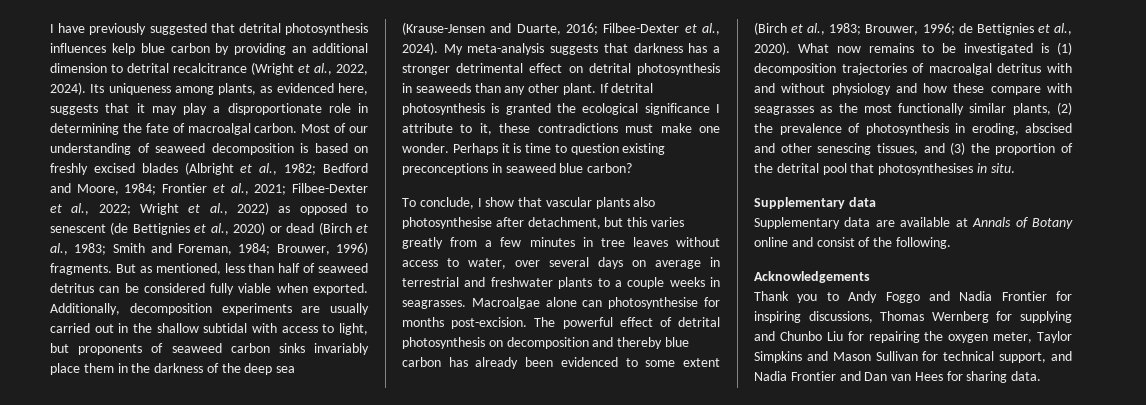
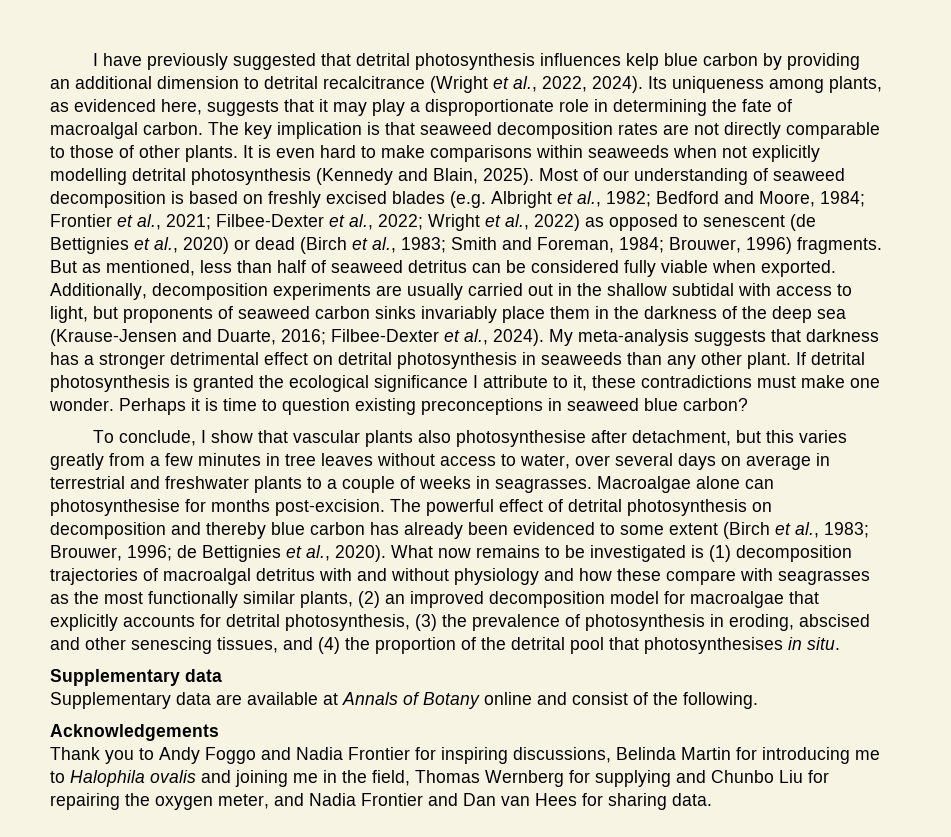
+ The key implication is that seaweed decomposition rates are not directly comparable to those of other plants. It is even hard to make comparisons within seaweeds when not explicitly modelling detrital photosynthesis (Kennedy and Blain, 2025).
- Most of our understanding of seaweed decomposition is based on freshly excised blades (Albright et al., 1982; Bedford and Moore, 1984; Frontier et al., 2021; Filbee-Dexter et al., 2022; Wright et al., 2022) as opposed to senescent (de Bettignies et al., 2020) or dead (Birch et al., 1983; Smith and Foreman, 1984; Brouwer, 1996) fragments.
+ Most of our understanding of seaweed decomposition is based on freshly excised blades (e.g. Albright et al., 1982; Bedford and Moore, 1984; Frontier et al., 2021; Filbee-Dexter et al., 2022; Wright et al., 2022) as opposed to senescent (de Bettignies et al., 2020) or dead (Birch et al., 1983; Smith and Foreman, 1984; Brouwer, 1996) fragments.
- To conclude, I show that vascular plants also photosynthesise after detachment, but this varies greatly from a few minutes in tree leaves without access to water, over several days on average in terrestrial and freshwater plants to a couple weeks in seagrasses.
+ To conclude, I show that vascular plants also photosynthesise after detachment, but this varies greatly from a few minutes in tree leaves without access to water, over several days on average in terrestrial and freshwater plants to a couple of weeks in seagrasses.
- What now remains to be investigated is (1) decomposition trajectories of macroalgal detritus with and without physiology and how these compare with seagrasses as the most functionally similar plants, (2) the prevalence of photosynthesis in eroding, abscised and other senescing tissues, and (3) the proportion of the detrital pool that photosynthesises in situ.
+ What now remains to be investigated is (1) decomposition trajectories of macroalgal detritus with and without physiology and how these compare with seagrasses as the most functionally similar plants, (2) an improved decomposition model for macroalgae that explicitly accounts for detrital photosynthesis, (3) the prevalence of photosynthesis in eroding, abscised and other senescing tissues, and (4) the proportion of the detrital pool that photosynthesises in situ.
- Thank you to Andy Foggo and Nadia Frontier for inspiring discussions, Thomas Wernberg for supplying and Chunbo Liu for repairing the oxygen meter, Taylor Simpkins and Mason Sullivan for technical support, and Nadia Frontier and Dan van Hees for sharing data.
+ Thank you to Andy Foggo and Nadia Frontier for inspiring discussions, Belinda Martin for introducing me to Halophila ovalis and joining me in the field, Thomas Wernberg for supplying and Chunbo Liu for repairing the oxygen meter, and Nadia Frontier and Dan van Hees for sharing data.

